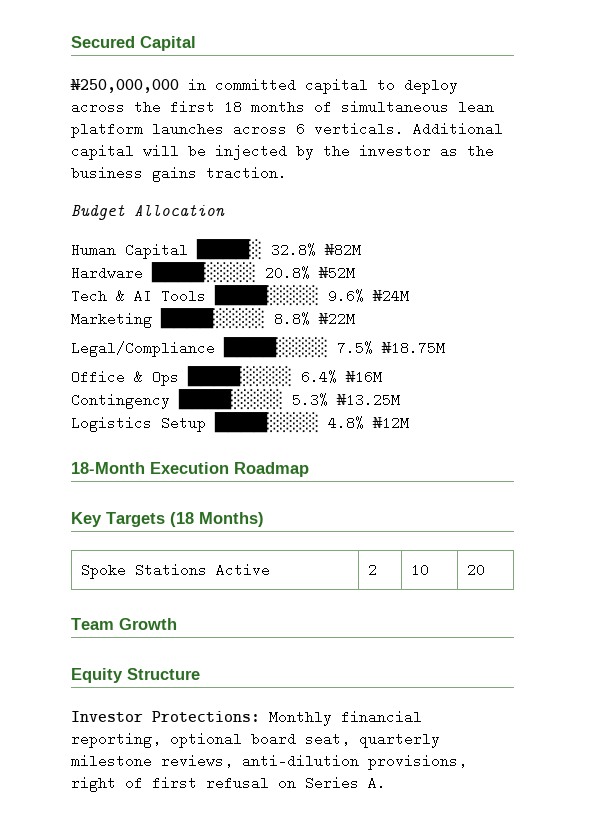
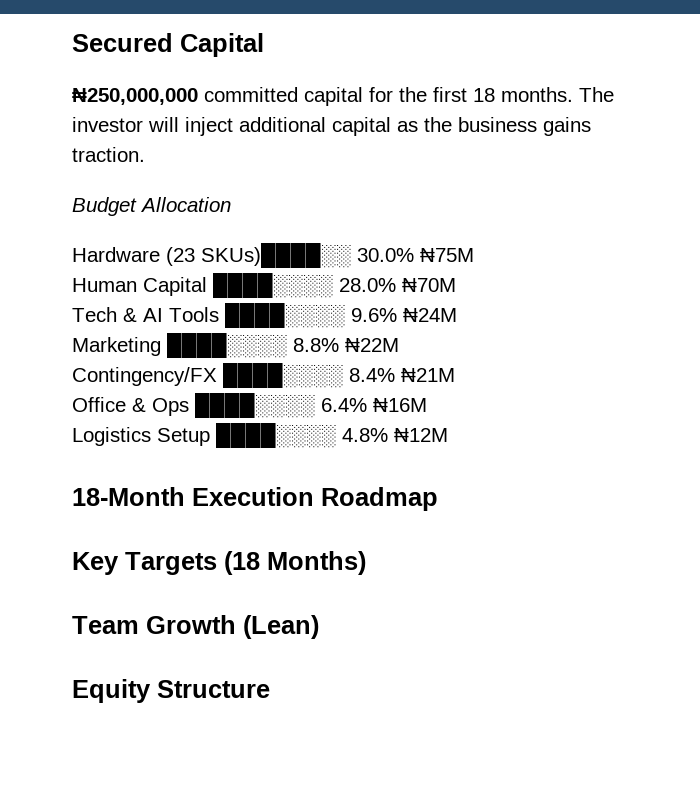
- ₦250,000,000 in committed capital to deploy across the first 18 months of simultaneous lean platform launches across 6 verticals. Additional capital will be injected by the investor as the business gains traction.
+ ₦250,000,000 committed capital for the first 18 months. The investor will inject additional capital as the business gains traction.
- Human Capital ████░ 32.8% ₦82M
- Hardware ████░░░░ 20.8% ₦52M
+ Hardware (23 SKUs)████░░ 30.0% ₦75M
+ Human Capital ████░░░░ 28.0% ₦70M
- Legal/Compliance ████░░░░ 7.5% ₦18.75M
+ Contingency/FX ████░░░░ 8.4% ₦21M
- Contingency ████░░░░ 5.3% ₦13.25M
- Spoke Stations Active | 2 | 10 | 20
- Team Growth
+ Team Growth (Lean)
- Investor Protections: Monthly financial reporting, optional board seat, quarterly milestone reviews, anti-dilution provisions, right of first refusal on Series A.

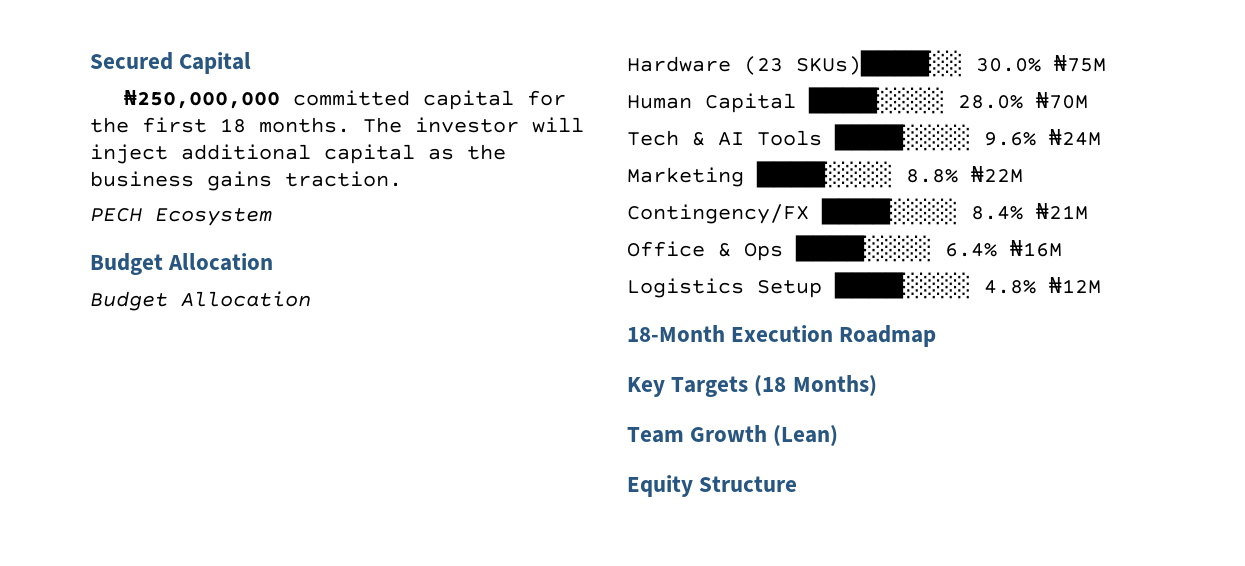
+ PECH Ecosystem
+ Budget Allocation

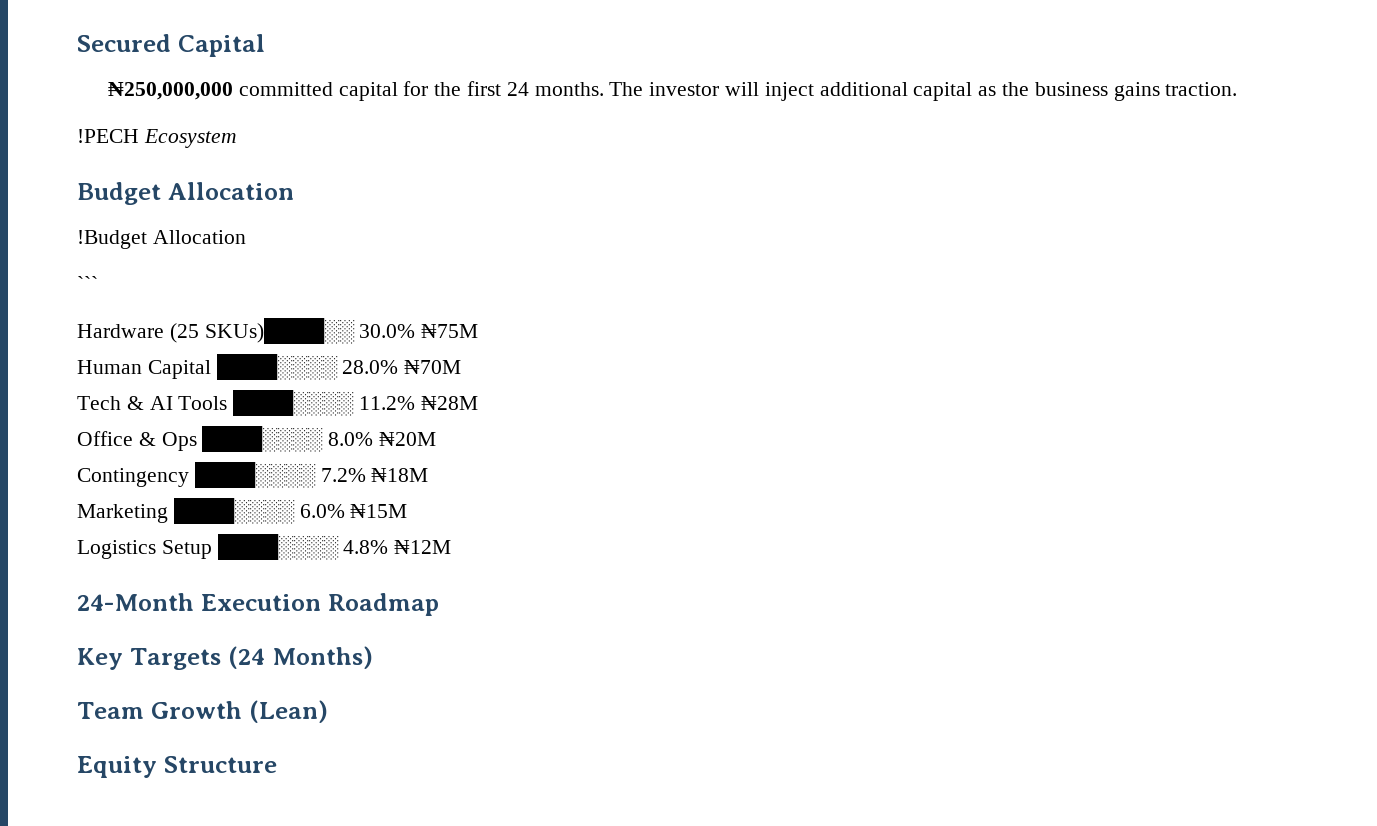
- ₦250,000,000 committed capital for the first 18 months.
+ ₦250,000,000 committed capital for the first 24 months.
- PECH Ecosystem
+ !PECH Ecosystem
  Budget Allocation
- Budget Allocation
+ !Budget Allocation
+ ```
- Hardware (23 SKUs)████░░ 30.0% ₦75M
+ Hardware (25 SKUs)████░░ 30.0% ₦75M
- Tech & AI Tools ████░░░░ 9.6% ₦24M
- Marketing ████░░░░ 8.8% ₦22M
- Contingency/FX ████░░░░ 8.4% ₦21M
- Office & Ops ████░░░░ 6.4% ₦16M
+ Tech & AI Tools ████░░░░ 11.2% ₦28M
+ Office & Ops ████░░░░ 8.0% ₦20M
+ Contingency ████░░░░ 7.2% ₦18M
+ Marketing ████░░░░ 6.0% ₦15M
- 18-Month Execution Roadmap
+ 24-Month Execution Roadmap
- Key Targets (18 Months)
+ Key Targets (24 Months)

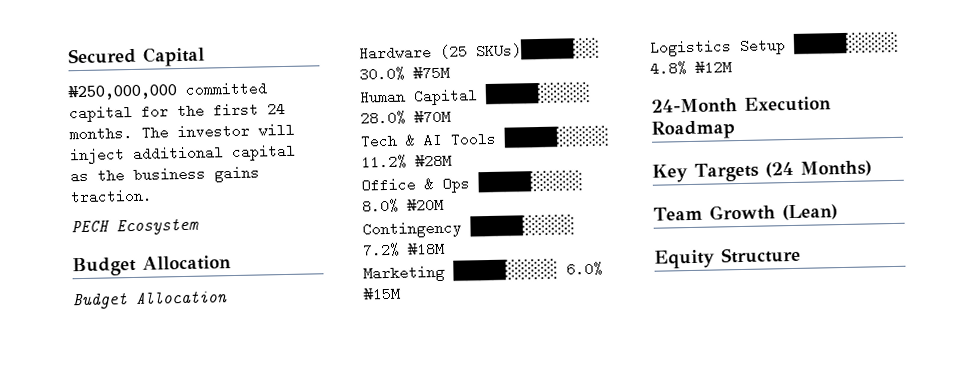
- !PECH Ecosystem
+ PECH Ecosystem
  Budget Allocation
- !Budget Allocation
- ```
+ Budget Allocation

